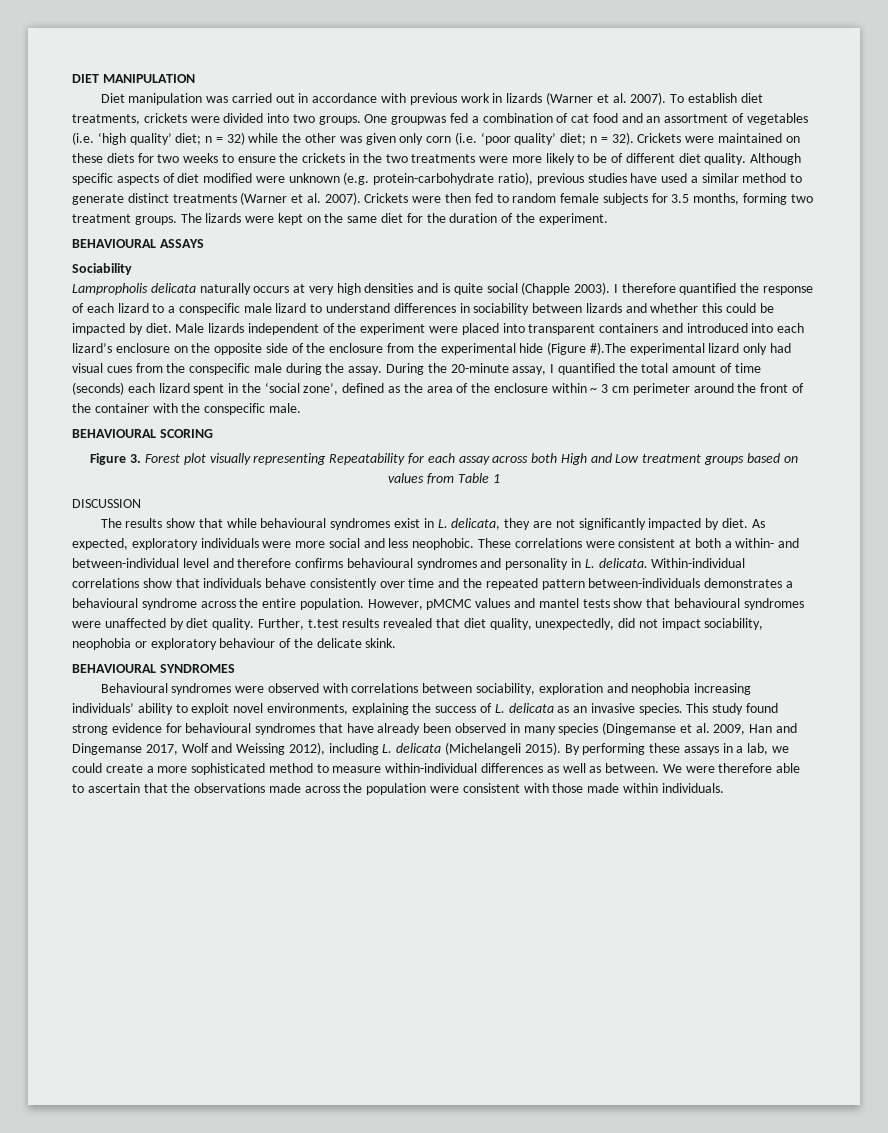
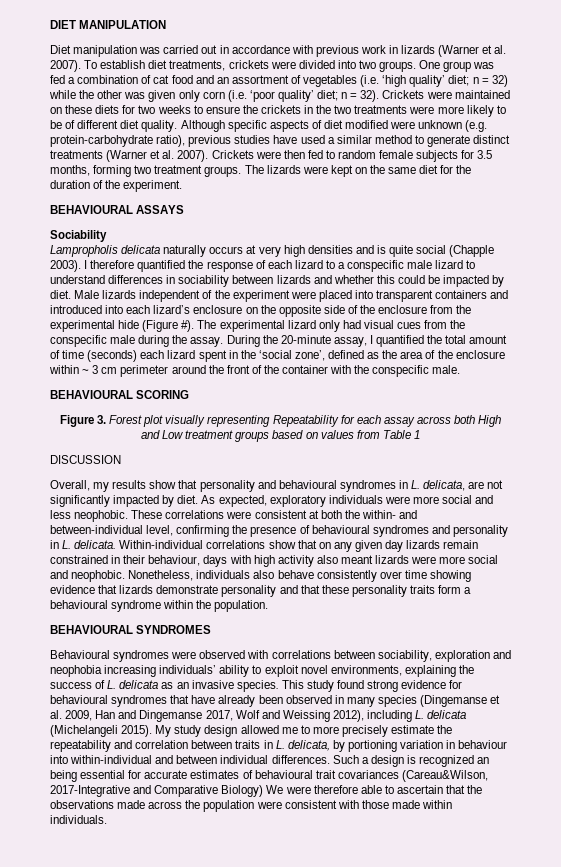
- One groupwas fed a combination of cat food and an assortment of vegetables (i.e. ‘high quality’ diet; n = 32) while the other was given only corn (i.e. ‘poor quality’ diet; n = 32).
+ One group was fed a combination of cat food and an assortment of vegetables (i.e. ‘high quality’ diet; n = 32) while the other was given only corn (i.e. ‘poor quality’ diet; n = 32).
- Male lizards independent of the experiment were placed into transparent containers and introduced into each lizard’s enclosure on the opposite side of the enclosure from the experimental hide (Figure #).The experimental lizard only had visual cues from the conspecific male during the assay.
+ Male lizards independent of the experiment were placed into transparent containers and introduced into each lizard’s enclosure on the opposite side of the enclosure from the experimental hide (Figure #). The experimental lizard only had visual cues from the conspecific male during the assay.
- The results show that while behavioural syndromes exist in L. delicata, they are not significantly impacted by diet.
+ Overall, my results show that personality and behavioural syndromes in L. delicata, are not significantly impacted by diet.
- These correlations were consistent at both a within- and between-individual level and therefore confirms behavioural syndromes and personality in L. delicata.
+ These correlations were consistent at both the within- and between-individual level, confirming the presence of behavioural syndromes and personality in L. delicata.
- Within-individual correlations show that individuals behave consistently over time and the repeated pattern between-individuals demonstrates a behavioural syndrome across the entire population. However, pMCMC values and mantel tests show that behavioural syndromes were unaffected by diet quality. Further, t.test results revealed that diet quality, unexpectedly, did not impact sociability, neophobia or exploratory behaviour of the delicate skink.
+ Within-individual correlations show that on any given day lizards remain constrained in their behaviour, days with high activity also meant lizards were more social and neophobic. Nonetheless, individuals also behave consistently over time showing evidence that lizards demonstrate personality and that these personality traits form a behavioural syndrome within the population.
- By performing these assays in a lab, we could create a more sophisticated method to measure within-individual differences as well as between. We were therefore able to ascertain that the observations made across the population were consistent with those made within individuals.
+ My study design allowed me to more precisely estimate the repeatability and correlation between traits in L. delicata, by portioning variation in behaviour into within-individual and between individual differences. Such a design is recognized an being essential for accurate estimates of behavioural trait covariances (Careau&Wilson, 2017-Integrative and Comparative Biology) We were therefore able to ascertain that the observations made across the population were consistent with those made within individuals.

